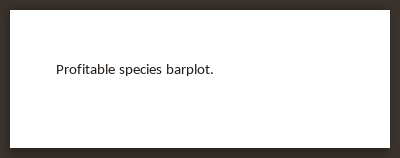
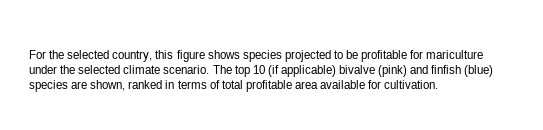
- Profitable species barplot.
+ For the selected country, this figure shows species projected to be profitable for mariculture under the selected climate scenario. The top 10 (if applicable) bivalve (pink) and finfish (blue) species are shown, ranked in terms of total profitable area available for cultivation.

